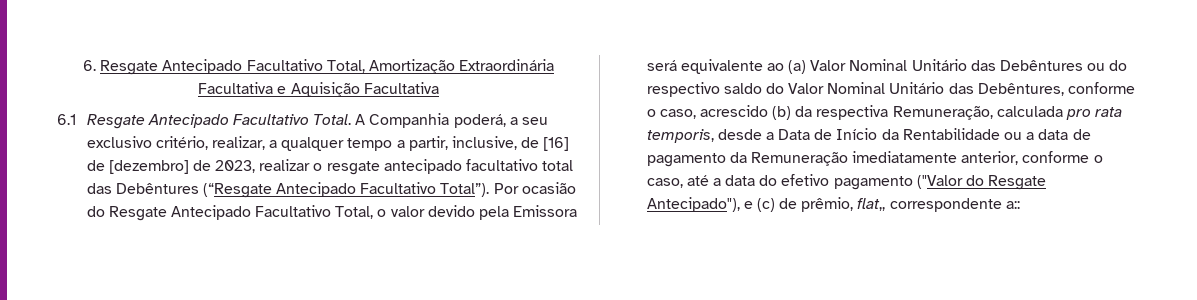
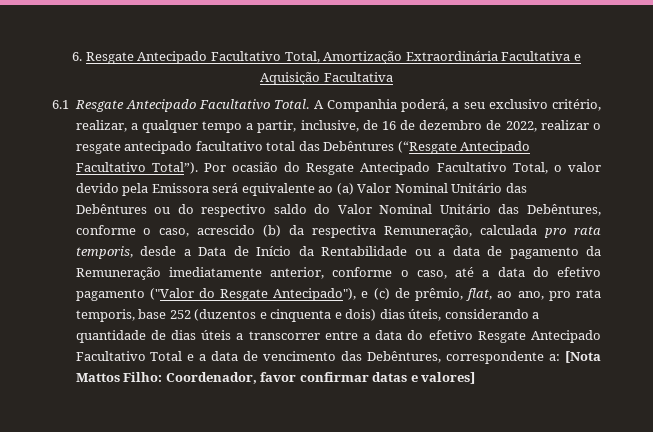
- A Companhia poderá, a seu exclusivo critério, realizar, a qualquer tempo a partir, inclusive, de [16] de [dezembro] de 2023, realizar o resgate antecipado facultativo total das Debêntures (“Resgate Antecipado Facultativo Total”).
+ A Companhia poderá, a seu exclusivo critério, realizar, a qualquer tempo a partir, inclusive, de 16 de dezembro de 2022, realizar o resgate antecipado facultativo total das Debêntures (“Resgate Antecipado Facultativo Total”).
- Por ocasião do Resgate Antecipado Facultativo Total, o valor devido pela Emissora será equivalente ao (a) Valor Nominal Unitário das Debêntures ou do respectivo saldo do Valor Nominal Unitário das Debêntures, conforme o caso, acrescido (b) da respectiva Remuneração, calculada pro rata temporis, desde a Data de Início da Rentabilidade ou a data de pagamento da Remuneração imediatamente anterior, conforme o caso, até a data do efetivo pagamento ("Valor do Resgate Antecipado"), e (c) de prêmio, flat,, correspondente a::
+ Por ocasião do Resgate Antecipado Facultativo Total, o valor devido pela Emissora será equivalente ao (a) Valor Nominal Unitário das Debêntures ou do respectivo saldo do Valor Nominal Unitário das Debêntures, conforme o caso, acrescido (b) da respectiva Remuneração, calculada pro rata temporis, desde a Data de Início da Rentabilidade ou a data de pagamento da Remuneração imediatamente anterior, conforme o caso, até a data do efetivo pagamento ("Valor do Resgate Antecipado"), e (c) de prêmio, flat, ao ano, pro rata temporis, base 252 (duzentos e cinquenta e dois) dias úteis, considerando a quantidade de dias úteis a transcorrer entre a data do efetivo Resgate Antecipado Facultativo Total e a data de vencimento das Debêntures, correspondente a: [Nota Mattos Filho: Coordenador, favor confirmar datas e valores]

